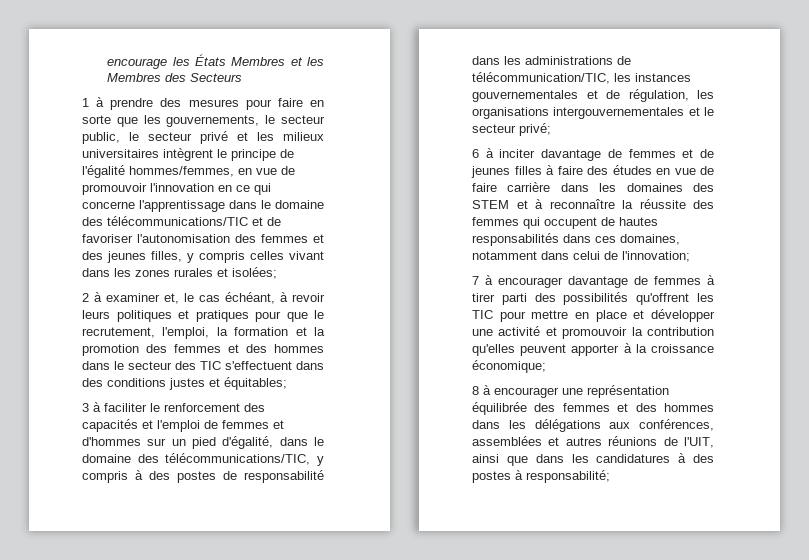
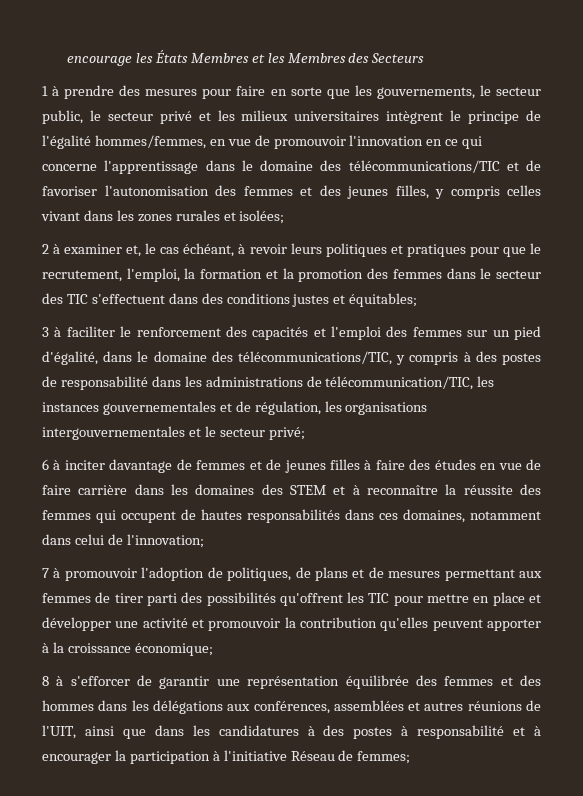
- 2 à examiner et, le cas échéant, à revoir leurs politiques et pratiques pour que le recrutement, l'emploi, la formation et la promotion des femmes et des hommes dans le secteur des TIC s'effectuent dans des conditions justes et équitables;
+ 2 à examiner et, le cas échéant, à revoir leurs politiques et pratiques pour que le recrutement, l'emploi, la formation et la promotion des femmes dans le secteur des TIC s'effectuent dans des conditions justes et équitables;
- 3 à faciliter le renforcement des capacités et l'emploi de femmes et d'hommes sur un pied d'égalité, dans le domaine des télécommunications/TIC, y compris à des postes de responsabilité dans les administrations de télécommunication/TIC, les instances gouvernementales et de régulation, les organisations intergouvernementales et le secteur privé;
+ 3 à faciliter le renforcement des capacités et l'emploi des femmes sur un pied d'égalité, dans le domaine des télécommunications/TIC, y compris à des postes de responsabilité dans les administrations de télécommunication/TIC, les instances gouvernementales et de régulation, les organisations intergouvernementales et le secteur privé;
- 7 à encourager davantage de femmes à tirer parti des possibilités qu'offrent les TIC pour mettre en place et développer une activité et promouvoir la contribution qu'elles peuvent apporter à la croissance économique;
+ 7 à promouvoir l'adoption de politiques, de plans et de mesures permettant aux femmes de tirer parti des possibilités qu'offrent les TIC pour mettre en place et développer une activité et promouvoir la contribution qu'elles peuvent apporter à la croissance économique;
- 8 à encourager une représentation équilibrée des femmes et des hommes dans les délégations aux conférences, assemblées et autres réunions de l'UIT, ainsi que dans les candidatures à des postes à responsabilité;
+ 8 à s'efforcer de garantir une représentation équilibrée des femmes et des hommes dans les délégations aux conférences, assemblées et autres réunions de l'UIT, ainsi que dans les candidatures à des postes à responsabilité et à encourager la participation à l'initiative Réseau de femmes;

